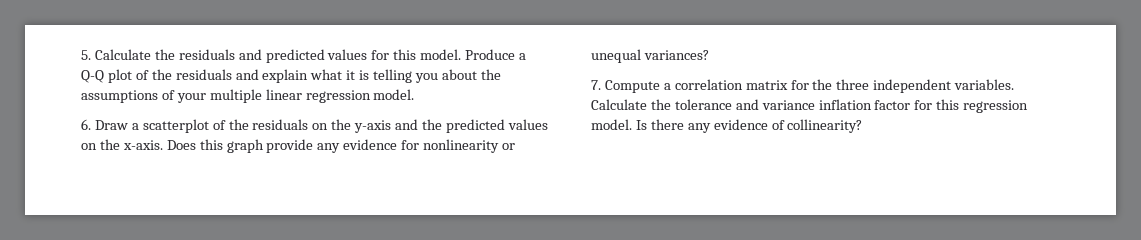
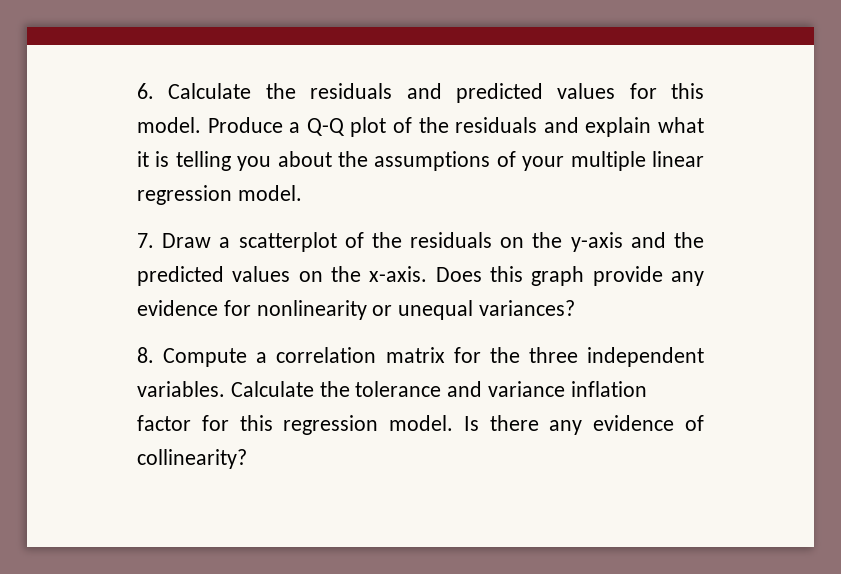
- 5. Calculate the residuals and predicted values for this model.
+ 6. Calculate the residuals and predicted values for this model.
- 6. Draw a scatterplot of the residuals on the y-axis and the predicted values on the x-axis.
+ 7. Draw a scatterplot of the residuals on the y-axis and the predicted values on the x-axis.
- 7. Compute a correlation matrix for the three independent variables.
+ 8. Compute a correlation matrix for the three independent variables.

